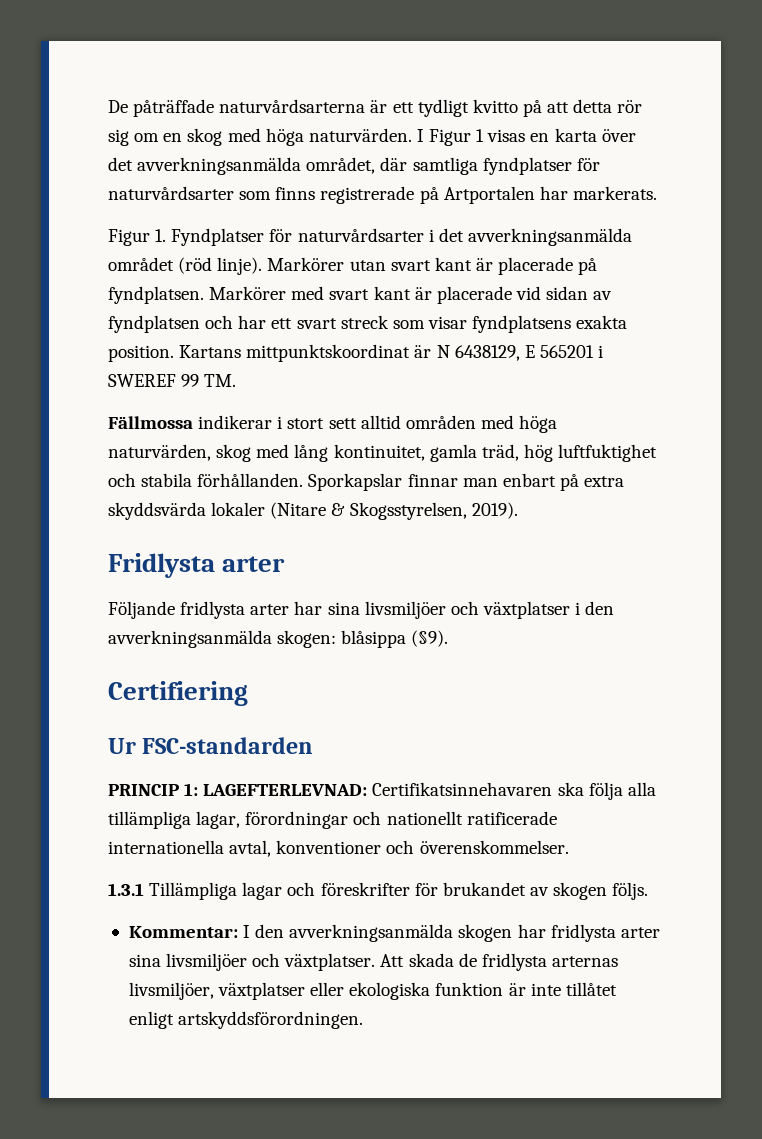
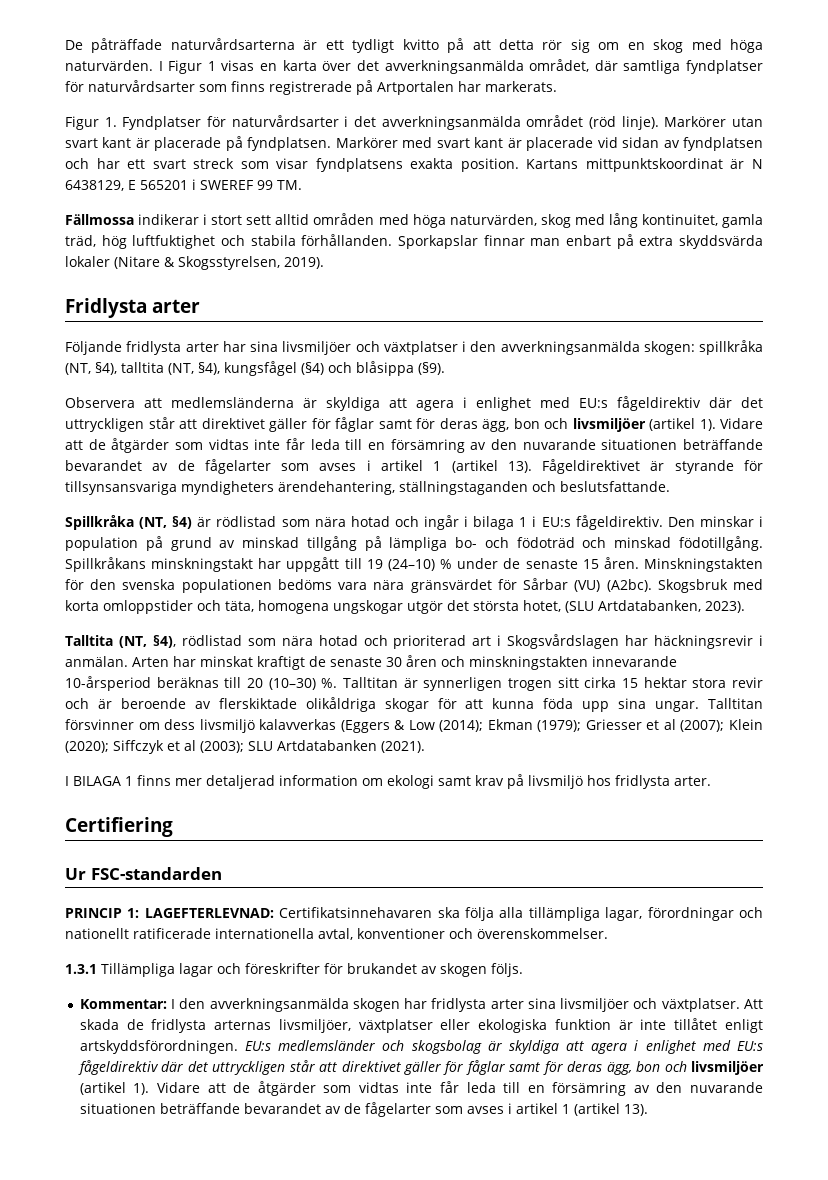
- Följande fridlysta arter har sina livsmiljöer och växtplatser i den avverkningsanmälda skogen: blåsippa (§9).
+ Följande fridlysta arter har sina livsmiljöer och växtplatser i den avverkningsanmälda skogen: spillkråka (NT, §4), talltita (NT, §4), kungsfågel (§4) och blåsippa (§9).
+ Observera att medlemsländerna är skyldiga att agera i enlighet med EU:s fågeldirektiv där det uttryckligen står att direktivet gäller för fåglar samt för deras ägg, bon och livsmiljöer (artikel 1). Vidare att de åtgärder som vidtas inte får leda till en försämring av den nuvarande situationen beträffande bevarandet av de fågelarter som avses i artikel 1 (artikel 13). Fågeldirektivet är styrande för tillsynsansvariga myndigheters ärendehantering, ställningstaganden och beslutsfattande.
+ Spillkråka (NT, §4) är rödlistad som nära hotad och ingår i bilaga 1 i EU:s fågeldirektiv. Den minskar i population på grund av minskad tillgång på lämpliga bo- och födoträd och minskad födotillgång. Spillkråkans minskningstakt har uppgått till 19 (24–10) % under de senaste 15 åren. Minskningstakten för den svenska populationen bedöms vara nära gränsvärdet för Sårbar (VU) (A2bc). Skogsbruk med korta omloppstider och täta, homogena ungskogar utgör det största hotet, (SLU Artdatabanken, 2023).
+ Talltita (NT, §4), rödlistad som nära hotad och prioriterad art i Skogsvårdslagen har häckningsrevir i anmälan. Arten har minskat kraftigt de senaste 30 åren och minskningstakten innevarande 10-årsperiod beräknas till 20 (10–30) %. Talltitan är synnerligen trogen sitt cirka 15 hektar stora revir och är beroende av flerskiktade olikåldriga skogar för att kunna föda upp sina ungar. Talltitan försvinner om dess livsmiljö kalavverkas (Eggers & Low (2014); Ekman (1979); Griesser et al (2007); Klein (2020); Siffczyk et al (2003); SLU Artdatabanken (2021).
+ I BILAGA 1 finns mer detaljerad information om ekologi samt krav på livsmiljö hos fridlysta arter.
+ EU:s medlemsländer och skogsbolag är skyldiga att agera i enlighet med EU:s fågeldirektiv där det uttryckligen står att direktivet gäller för fåglar samt för deras ägg, bon och livsmiljöer (artikel 1). Vidare att de åtgärder som vidtas inte får leda till en försämring av den nuvarande situationen beträffande bevarandet av de fågelarter som avses i artikel 1 (artikel 13).

